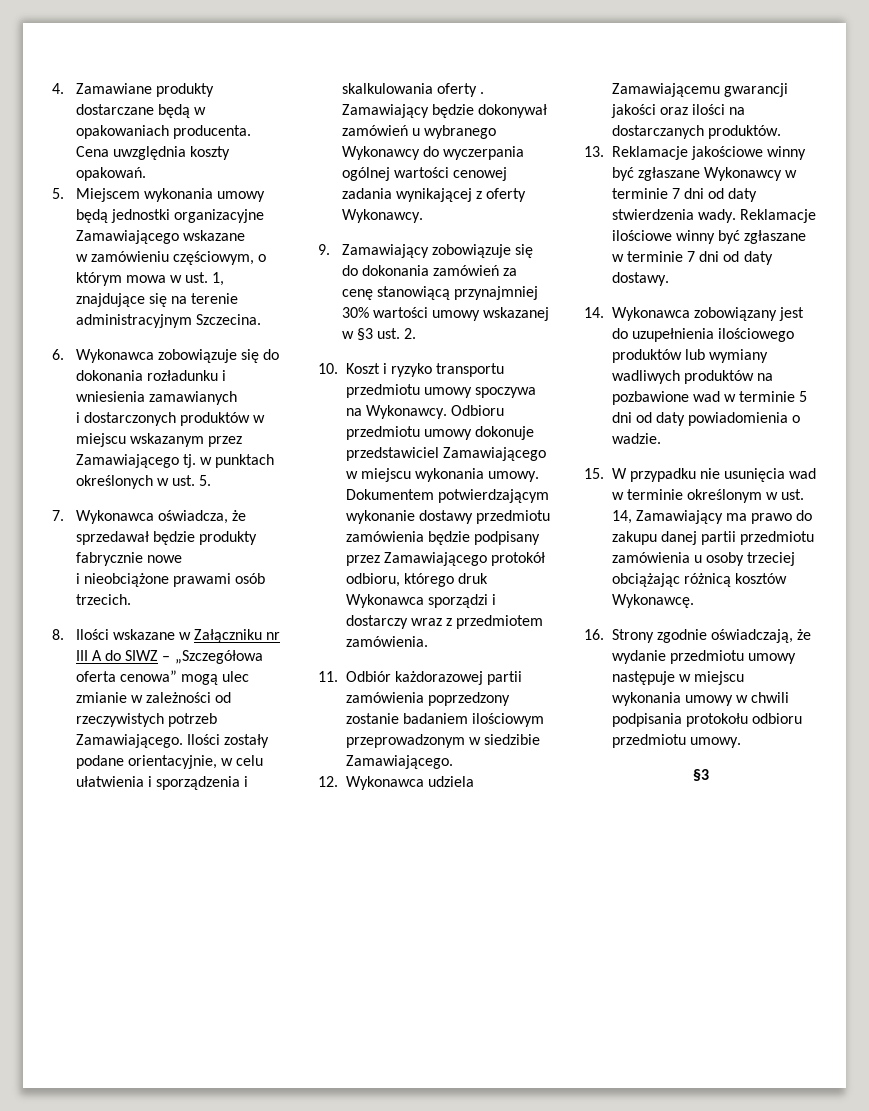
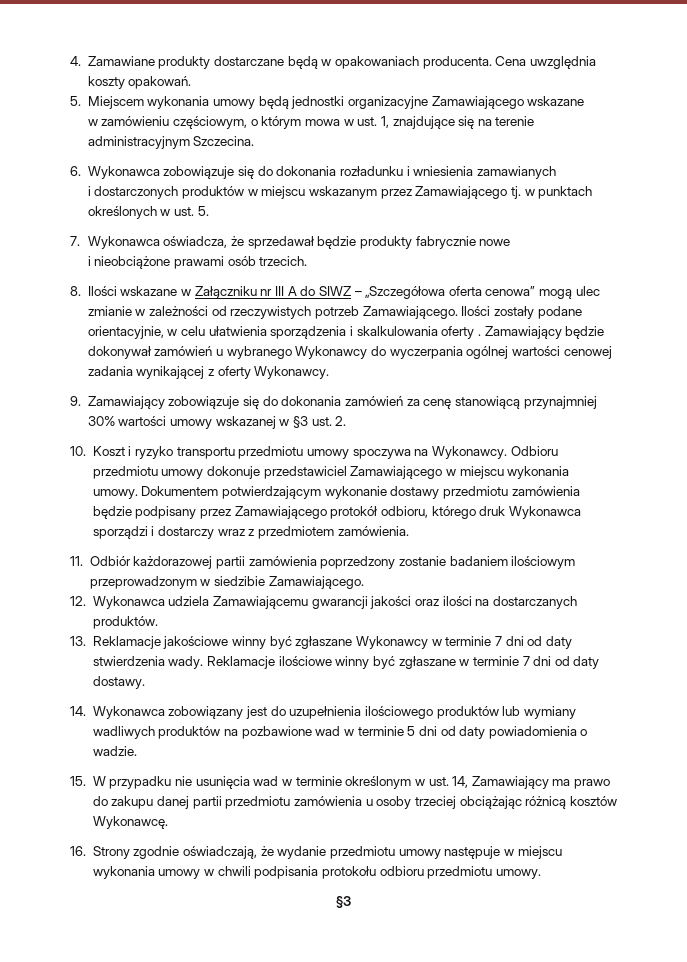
- Ilości zostały podane orientacyjnie, w celu ułatwienia i sporządzenia i skalkulowania oferty .
+ Ilości zostały podane orientacyjnie, w celu ułatwienia sporządzenia i skalkulowania oferty .

